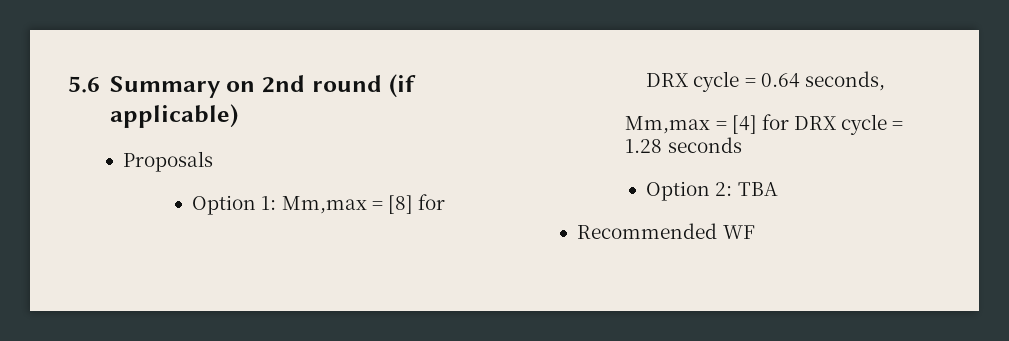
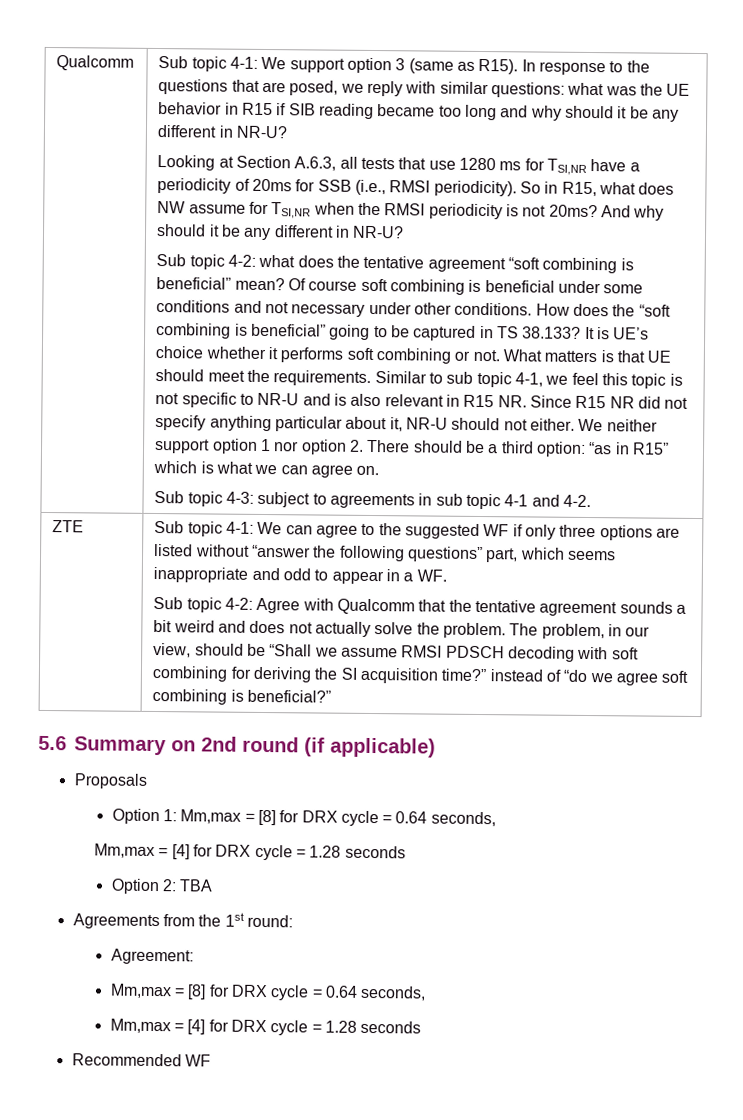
+ Qualcomm | Sub topic 4-1: We support option 3 (same as R15). In response to the questions that are posed, we reply with similar questions: what was the UE behavior in R15 if SIB reading became too long and why should it be any different in NR-U?
+ Looking at Section A.6.3, all tests that use 1280 ms for TSI,NR have a periodicity of 20ms for SSB (i.e., RMSI periodicity). So in R15, what does NW assume for TSI,NR when the RMSI periodicity is not 20ms? And why should it be any different in NR-U?
+ Sub topic 4-2: what does the tentative agreement “soft combining is beneficial” mean? Of course soft combining is beneficial under some conditions and not necessary under other conditions. How does the “soft combining is beneficial” going to be captured in TS 38.133? It is UE’s choice whether it performs soft combining or not. What matters is that UE should meet the requirements. Similar to sub topic 4-1, we feel this topic is not specific to NR-U and is also relevant in R15 NR. Since R15 NR did not specify anything particular about it, NR-U should not either. We neither support option 1 nor option 2. There should be a third option: “as in R15” which is what we can agree on.
+ Sub topic 4-3: subject to agreements in sub topic 4-1 and 4-2.
+ ZTE | Sub topic 4-1: We can agree to the suggested WF if only three options are listed without “answer the following questions” part, which seems inappropriate and odd to appear in a WF.
+ Sub topic 4-2: Agree with Qualcomm that the tentative agreement sounds a bit weird and does not actually solve the problem. The problem, in our view, should be “Shall we assume RMSI PDSCH decoding with soft combining for deriving the SI acquisition time?” instead of “do we agree soft combining is beneficial?”
+ Agreements from the 1st round:
+ Agreement:
+ Mm,max = [8] for DRX cycle = 0.64 seconds,
+ Mm,max = [4] for DRX cycle = 1.28 seconds

